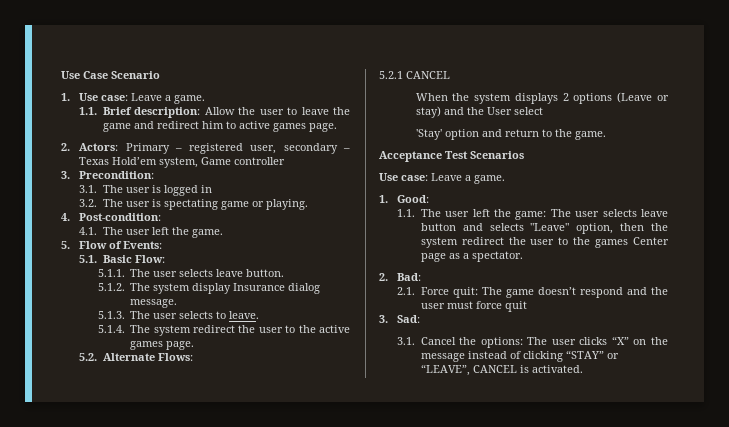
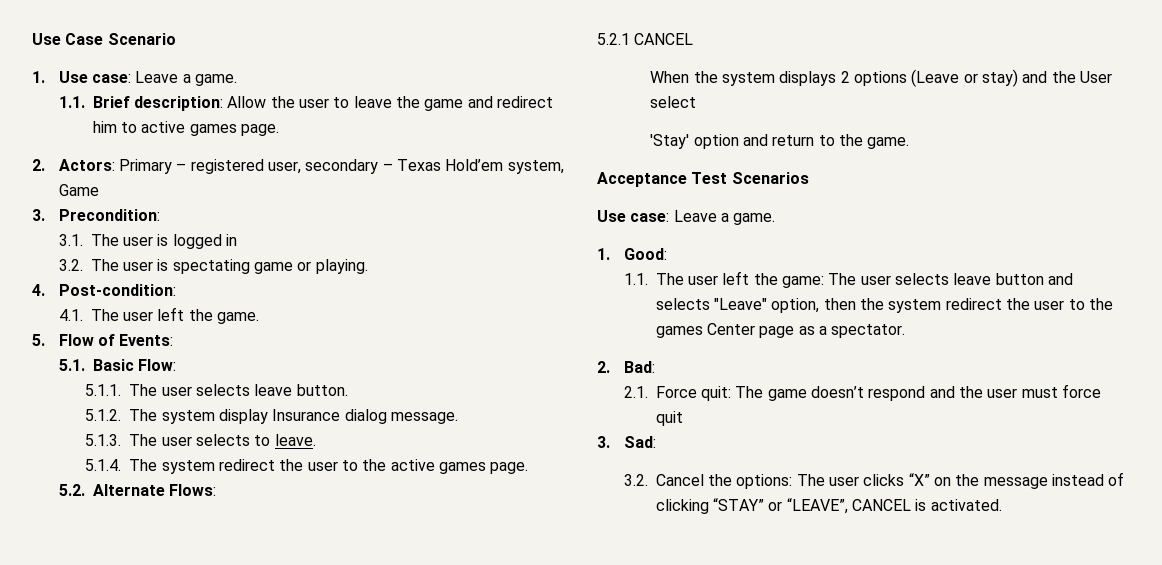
- 2. Actors: Primary – registered user, secondary – Texas Hold’em system, Game controller
+ 2. Actors: Primary – registered user, secondary – Texas Hold’em system, Game
- 3.1. Cancel the options: The user clicks “X” on the message instead of clicking “STAY” or “LEAVE”, CANCEL is activated.
+ 3.2. Cancel the options: The user clicks “X” on the message instead of clicking “STAY” or “LEAVE”, CANCEL is activated.

